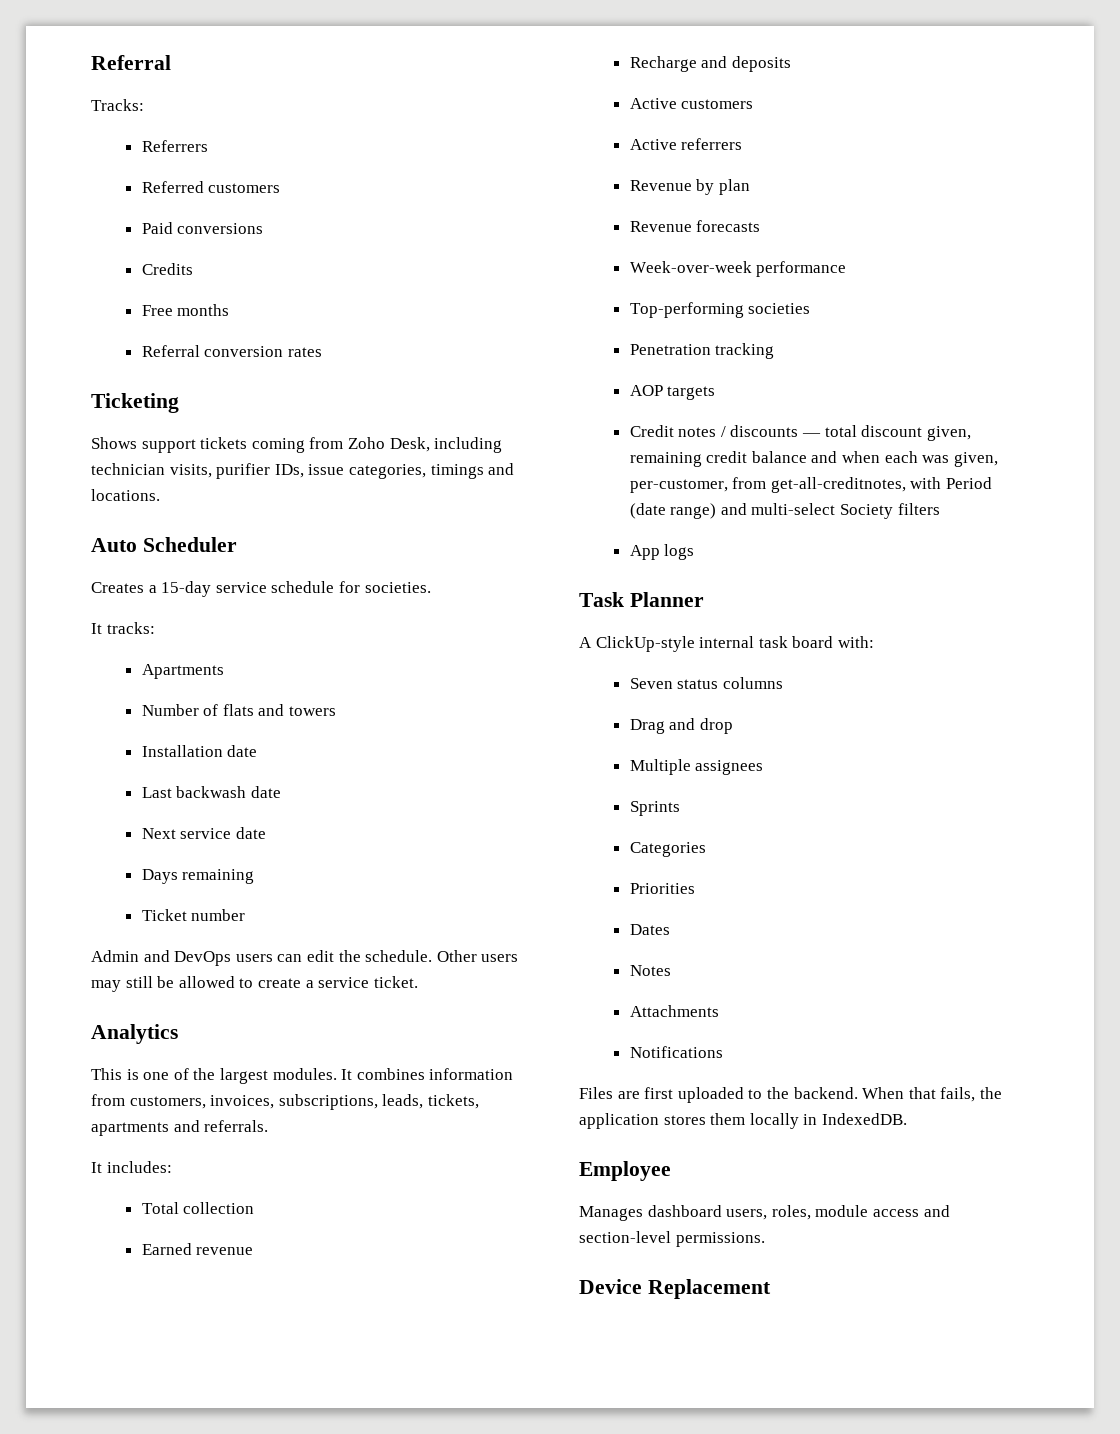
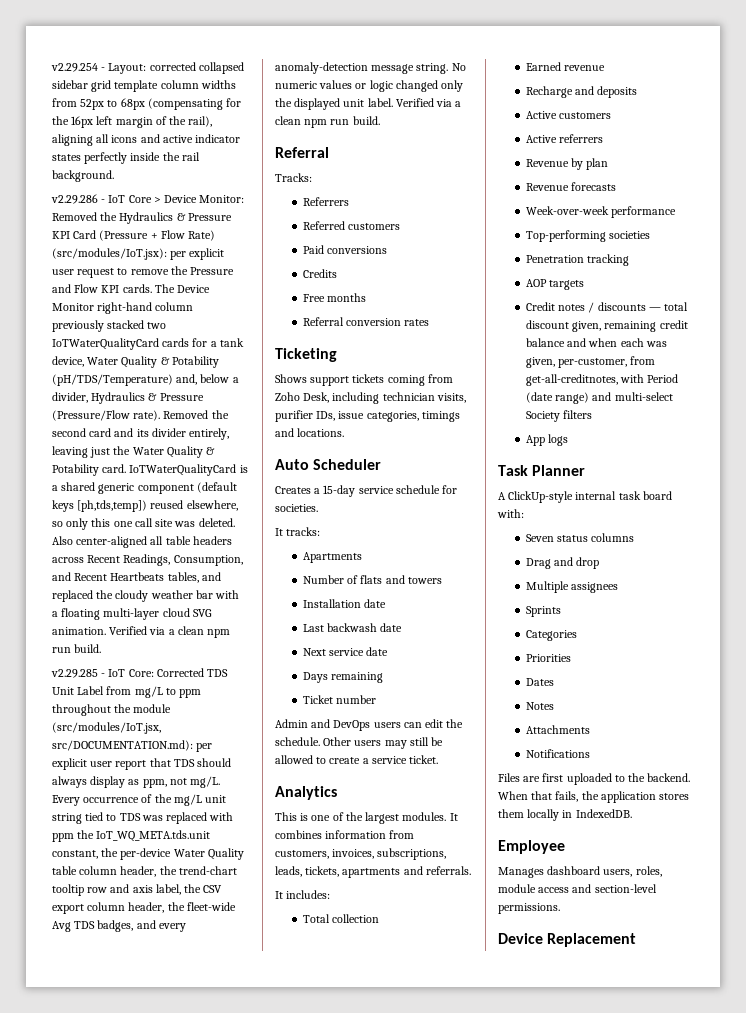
+ v2.29.254 - Layout: corrected collapsed sidebar grid template column widths from 52px to 68px (compensating for the 16px left margin of the rail), aligning all icons and active indicator states perfectly inside the rail background.
+ v2.29.286 - IoT Core > Device Monitor: Removed the Hydraulics & Pressure KPI Card (Pressure + Flow Rate) (src/modules/IoT.jsx): per explicit user request to remove the Pressure and Flow KPI cards. The Device Monitor right-hand column previously stacked two IoTWaterQualityCard cards for a tank device, Water Quality & Potability (pH/TDS/Temperature) and, below a divider, Hydraulics & Pressure (Pressure/Flow rate). Removed the second card and its divider entirely, leaving just the Water Quality & Potability card. IoTWaterQualityCard is a shared generic component (default keys [ph,tds,temp]) reused elsewhere, so only this one call site was deleted. Also center-aligned all table headers across Recent Readings, Consumption, and Recent Heartbeats tables, and replaced the cloudy weather bar with a floating multi-layer cloud SVG animation. Verified via a clean npm run build.
+ v2.29.285 - IoT Core: Corrected TDS Unit Label from mg/L to ppm throughout the module (src/modules/IoT.jsx, src/DOCUMENTATION.md): per explicit user report that TDS should always display as ppm, not mg/L. Every occurrence of the mg/L unit string tied to TDS was replaced with ppm the IoT_WQ_META.tds.unit constant, the per-device Water Quality table column header, the trend-chart tooltip row and axis label, the CSV export column header, the fleet-wide Avg TDS badges, and every anomaly-detection message string. No numeric values or logic changed only the displayed unit label. Verified via a clean npm run build.

